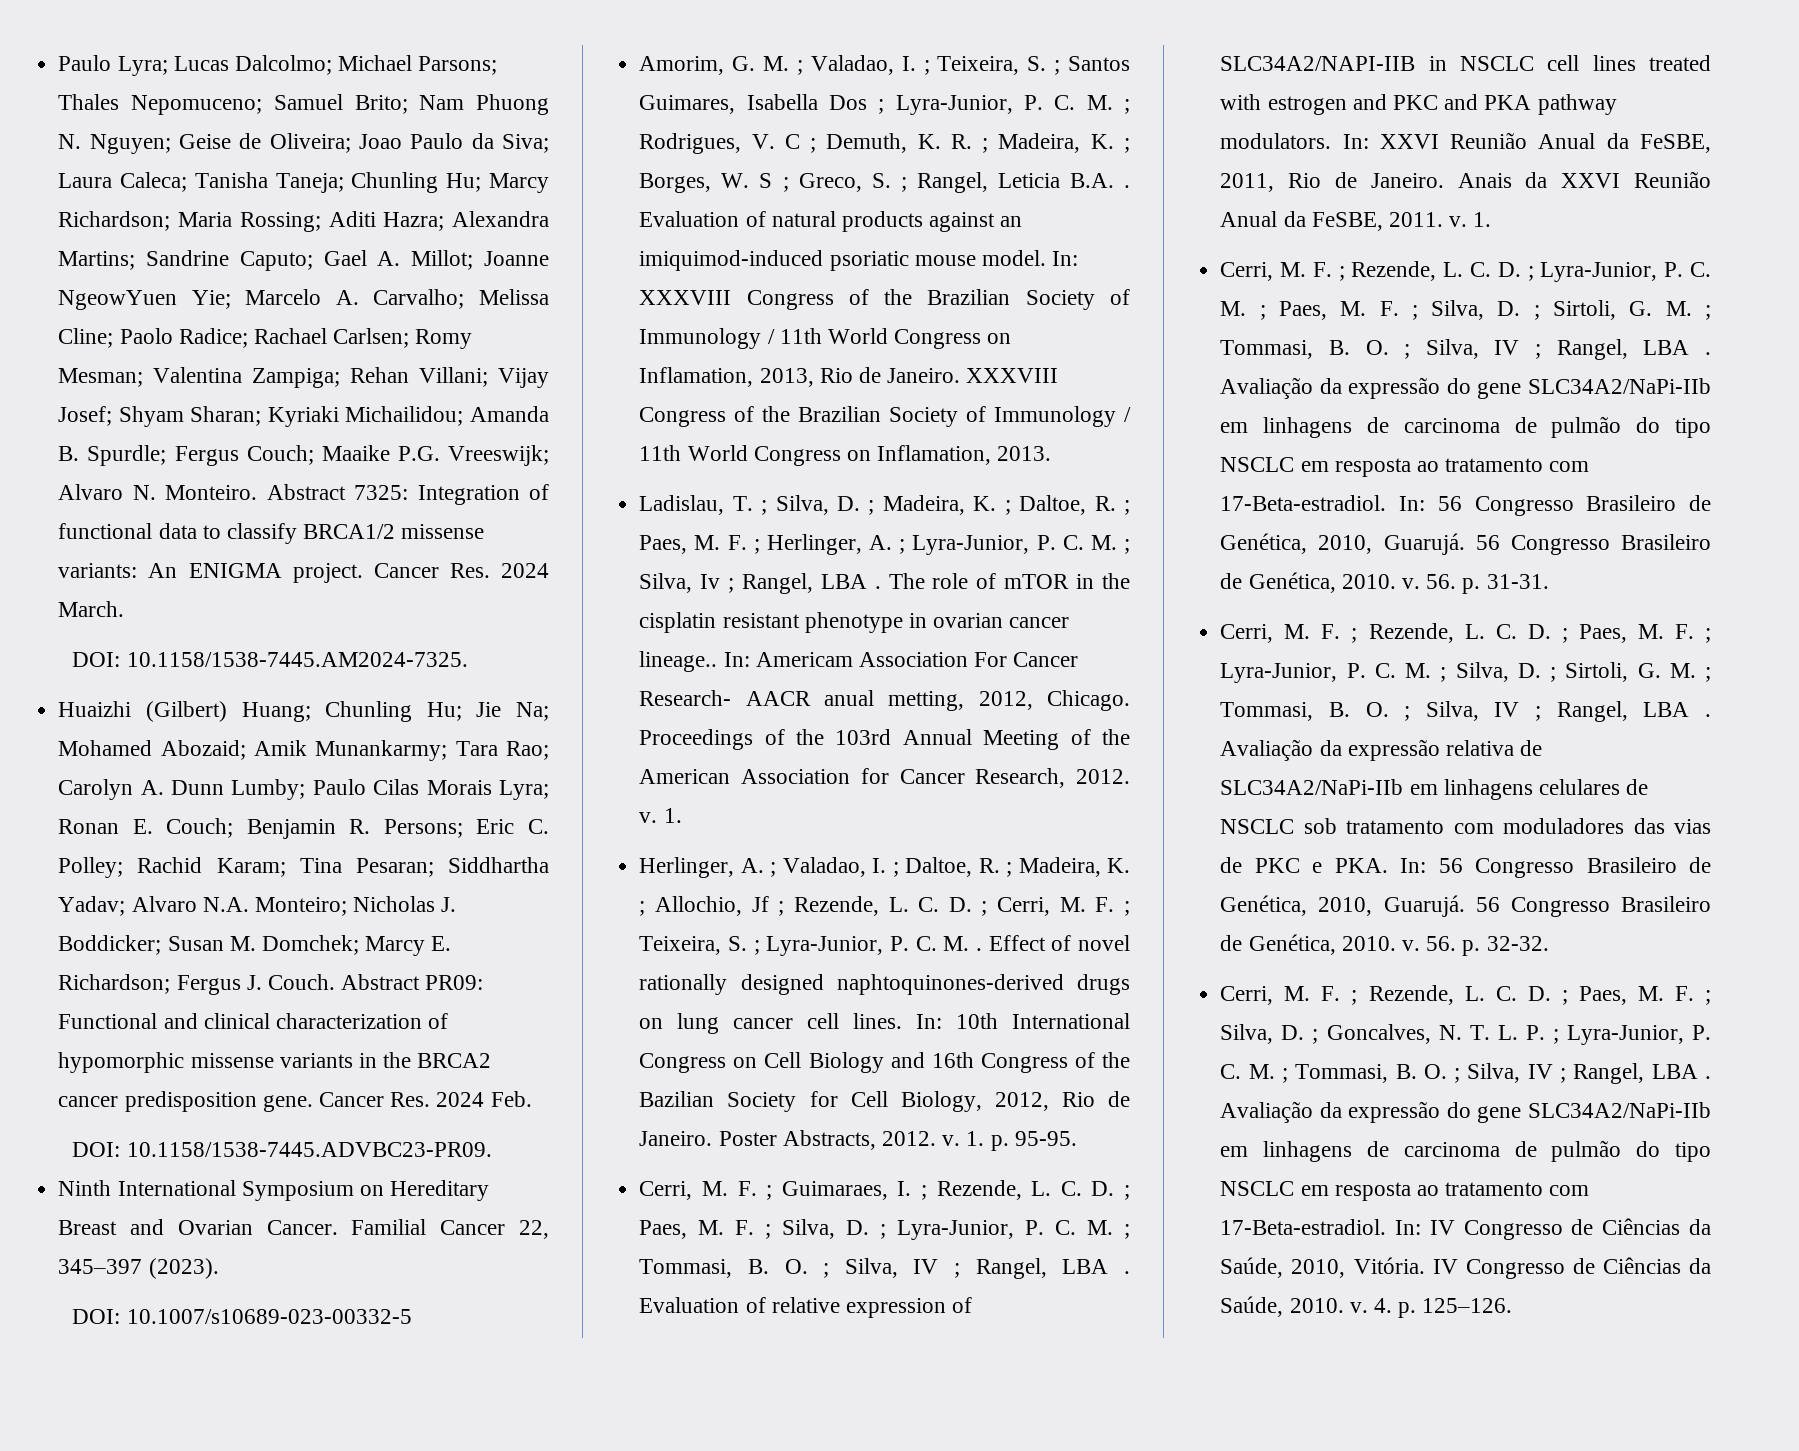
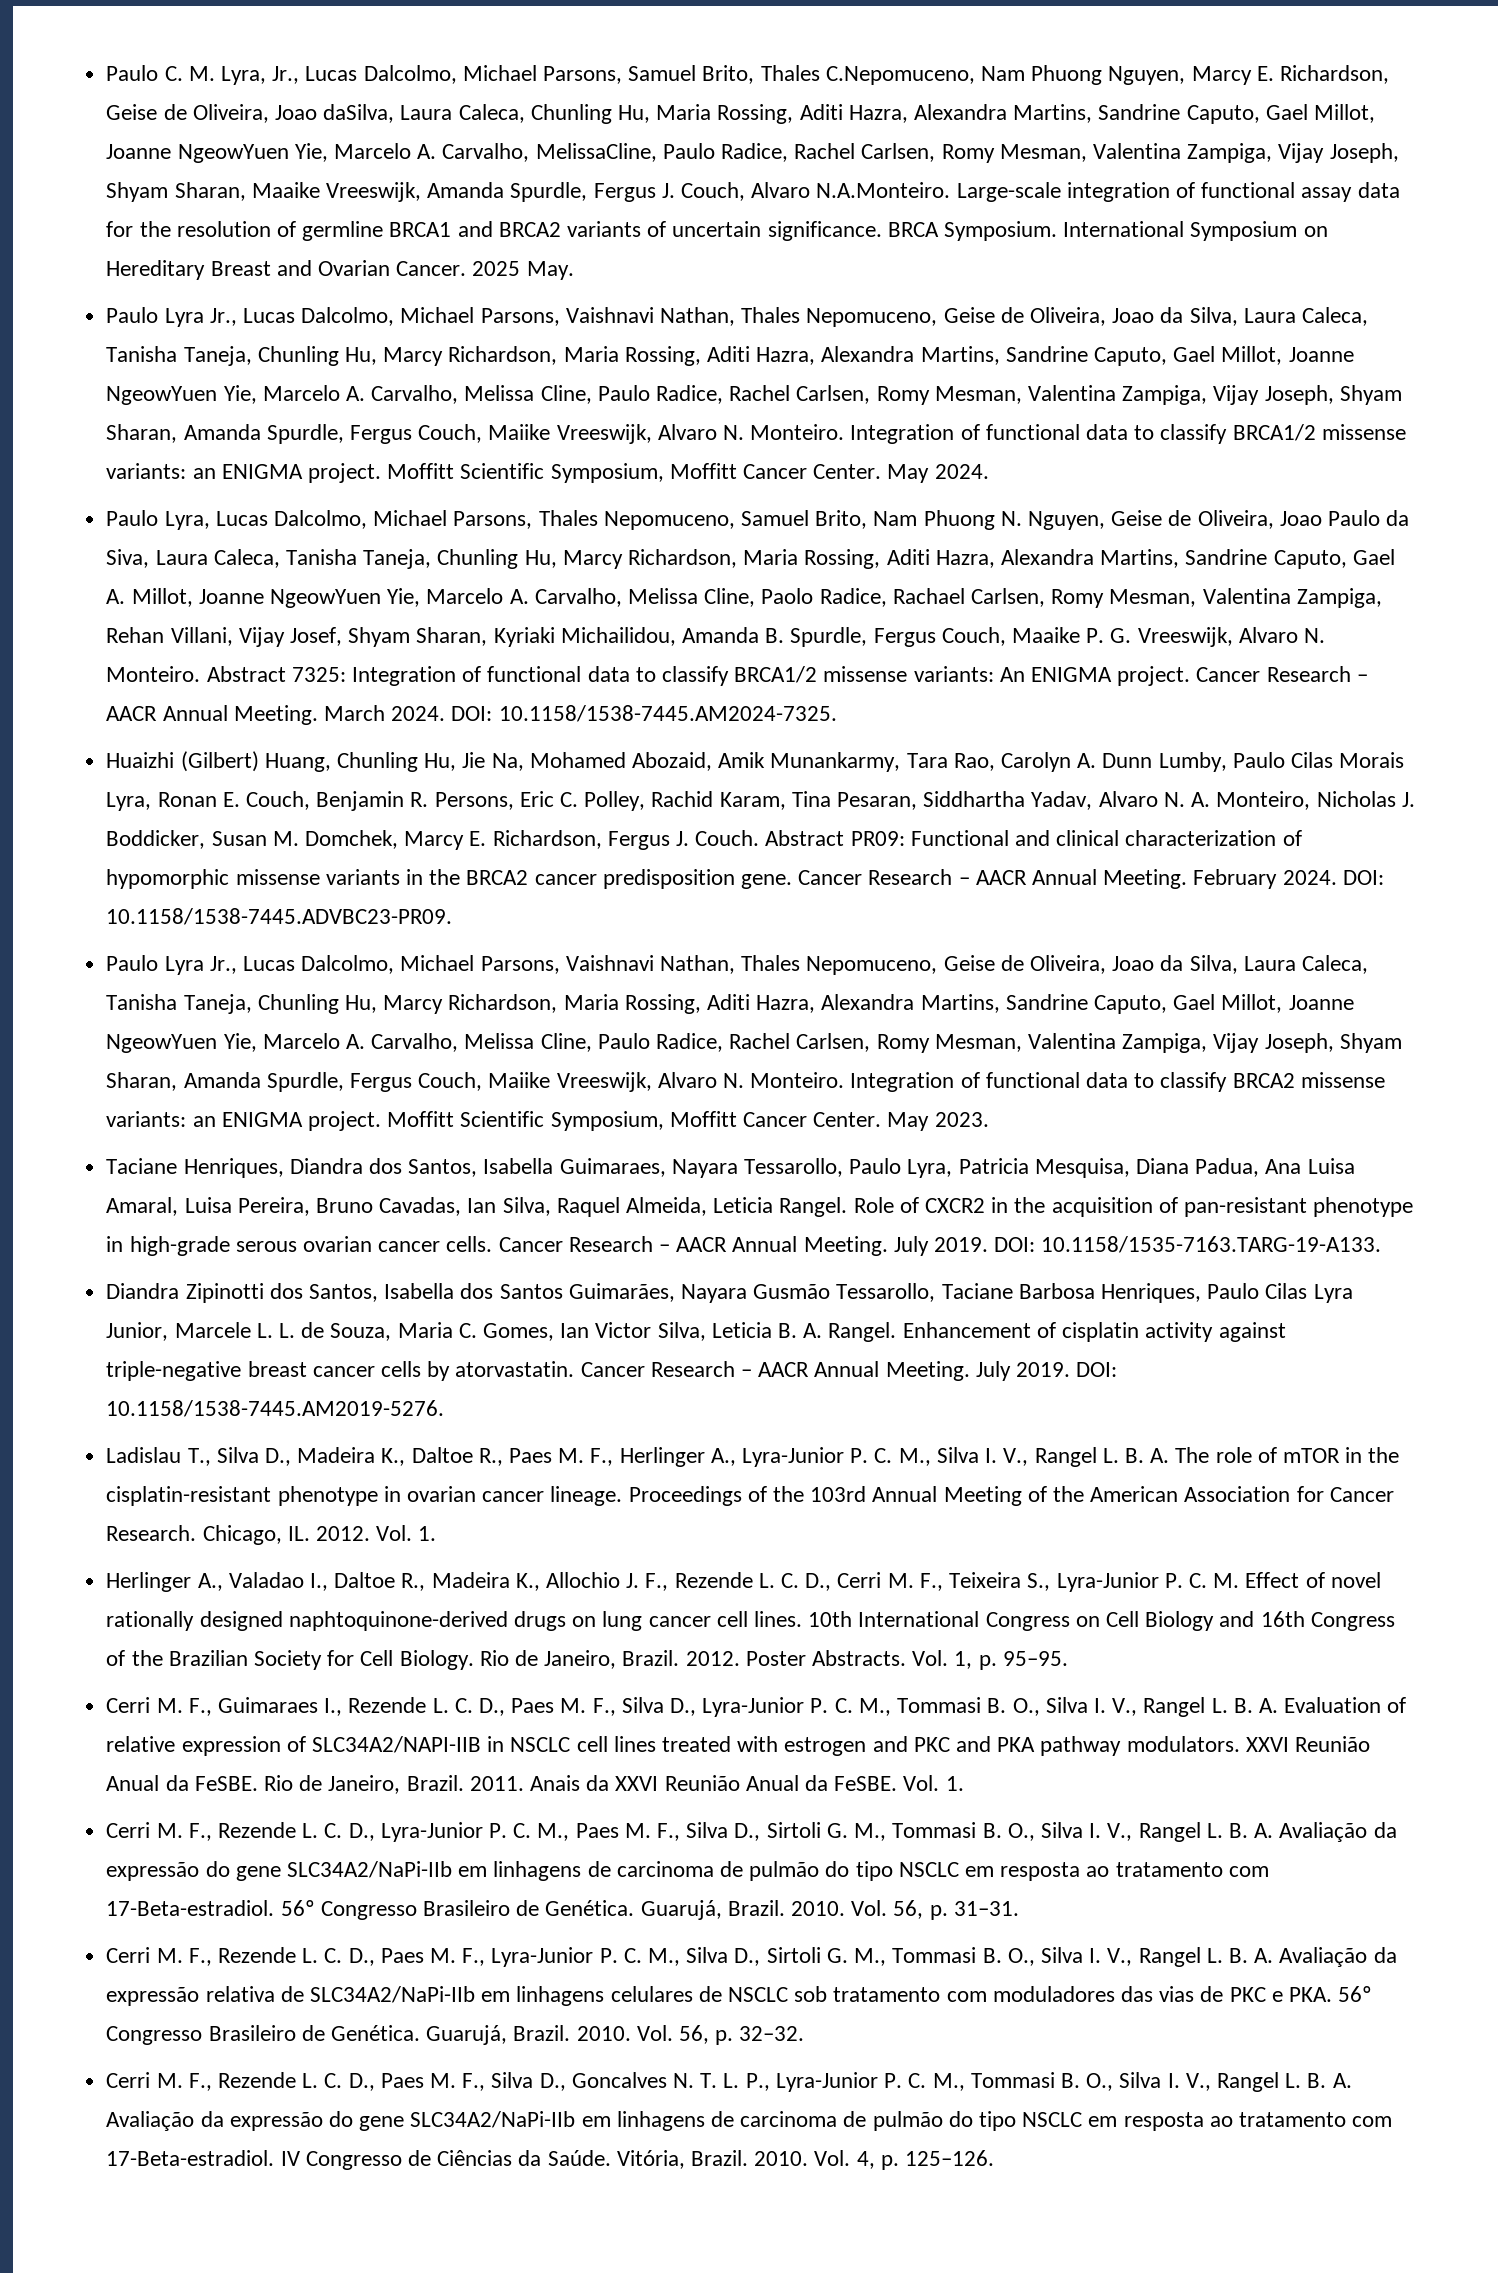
- Paulo Lyra; Lucas Dalcolmo; Michael Parsons; Thales Nepomuceno; Samuel Brito; Nam Phuong N. Nguyen; Geise de Oliveira; Joao Paulo da Siva; Laura Caleca; Tanisha Taneja; Chunling Hu; Marcy Richardson; Maria Rossing; Aditi Hazra; Alexandra Martins; Sandrine Caputo; Gael A. Millot; Joanne NgeowYuen Yie; Marcelo A. Carvalho; Melissa Cline; Paolo Radice; Rachael Carlsen; Romy Mesman; Valentina Zampiga; Rehan Villani; Vijay Josef; Shyam Sharan; Kyriaki Michailidou; Amanda B. Spurdle; Fergus Couch; Maaike P.G. Vreeswijk; Alvaro N. Monteiro.
+ Paulo C. M. Lyra, Jr., Lucas Dalcolmo, Michael Parsons, Samuel Brito, Thales C.Nepomuceno, Nam Phuong Nguyen, Marcy E. Richardson, Geise de Oliveira, Joao daSilva, Laura Caleca, Chunling Hu, Maria Rossing, Aditi Hazra, Alexandra Martins, Sandrine Caputo, Gael Millot, Joanne NgeowYuen Yie, Marcelo A. Carvalho, MelissaCline, Paulo Radice, Rachel Carlsen, Romy Mesman, Valentina Zampiga, Vijay Joseph, Shyam Sharan, Maaike Vreeswijk, Amanda Spurdle, Fergus J. Couch, Alvaro N.A.Monteiro. Large-scale integration of functional assay data for the resolution of germline BRCA1 and BRCA2 variants of uncertain significance. BRCA Symposium. International Symposium on Hereditary Breast and Ovarian Cancer. 2025 May.
+ Paulo Lyra Jr., Lucas Dalcolmo, Michael Parsons, Vaishnavi Nathan, Thales Nepomuceno, Geise de Oliveira, Joao da Silva, Laura Caleca, Tanisha Taneja, Chunling Hu, Marcy Richardson, Maria Rossing, Aditi Hazra, Alexandra Martins, Sandrine Caputo, Gael Millot, Joanne NgeowYuen Yie, Marcelo A. Carvalho, Melissa Cline, Paulo Radice, Rachel Carlsen, Romy Mesman, Valentina Zampiga, Vijay Joseph, Shyam Sharan, Amanda Spurdle, Fergus Couch, Maiike Vreeswijk, Alvaro N. Monteiro. Integration of functional data to classify BRCA1/2 missense variants: an ENIGMA project. Moffitt Scientific Symposium, Moffitt Cancer Center. May 2024.
+ Paulo Lyra, Lucas Dalcolmo, Michael Parsons, Thales Nepomuceno, Samuel Brito, Nam Phuong N. Nguyen, Geise de Oliveira, Joao Paulo da Siva, Laura Caleca, Tanisha Taneja, Chunling Hu, Marcy Richardson, Maria Rossing, Aditi Hazra, Alexandra Martins, Sandrine Caputo, Gael A. Millot, Joanne NgeowYuen Yie, Marcelo A. Carvalho, Melissa Cline, Paolo Radice, Rachael Carlsen, Romy Mesman, Valentina Zampiga, Rehan Villani, Vijay Josef, Shyam Sharan, Kyriaki Michailidou, Amanda B. Spurdle, Fergus Couch, Maaike P. G. Vreeswijk, Alvaro N. Monteiro.
- Cancer Res. 2024 March.
- DOI: 10.1158/1538-7445.AM2024-7325.
- Huaizhi (Gilbert) Huang; Chunling Hu; Jie Na; Mohamed Abozaid; Amik Munankarmy; Tara Rao; Carolyn A. Dunn Lumby; Paulo Cilas Morais Lyra; Ronan E. Couch; Benjamin R. Persons; Eric C. Polley; Rachid Karam; Tina Pesaran; Siddhartha Yadav; Alvaro N.A. Monteiro; Nicholas J. Boddicker; Susan M. Domchek; Marcy E. Richardson; Fergus J. Couch.
+ Cancer Research – AACR Annual Meeting. March 2024. DOI: 10.1158/1538-7445.AM2024-7325.
+ Huaizhi (Gilbert) Huang, Chunling Hu, Jie Na, Mohamed Abozaid, Amik Munankarmy, Tara Rao, Carolyn A. Dunn Lumby, Paulo Cilas Morais Lyra, Ronan E. Couch, Benjamin R. Persons, Eric C. Polley, Rachid Karam, Tina Pesaran, Siddhartha Yadav, Alvaro N. A. Monteiro, Nicholas J. Boddicker, Susan M. Domchek, Marcy E. Richardson, Fergus J. Couch.
- Cancer Res. 2024 Feb.
- DOI: 10.1158/1538-7445.ADVBC23-PR09.
- Ninth International Symposium on Hereditary Breast and Ovarian Cancer. Familial Cancer 22, 345–397 (2023).
- DOI: 10.1007/s10689-023-00332-5
- Amorim, G. M. ; Valadao, I. ; Teixeira, S. ; Santos Guimares, Isabella Dos ; Lyra-Junior, P. C. M. ; Rodrigues, V. C ; Demuth, K. R. ; Madeira, K. ; Borges, W. S ; Greco, S. ; Rangel, Leticia B.A. . Evaluation of natural products against an imiquimod-induced psoriatic mouse model. In: XXXVIII Congress of the Brazilian Society of Immunology / 11th World Congress on Inflamation, 2013, Rio de Janeiro. XXXVIII Congress of the Brazilian Society of Immunology / 11th World Congress on Inflamation, 2013.
- Ladislau, T. ; Silva, D. ; Madeira, K. ; Daltoe, R. ; Paes, M. F. ; Herlinger, A. ; Lyra-Junior, P. C. M. ; Silva, Iv ; Rangel, LBA . The role of mTOR in the cisplatin resistant phenotype in ovarian cancer lineage.. In: Americam Association For Cancer Research- AACR anual metting, 2012, Chicago.
+ Cancer Research – AACR Annual Meeting. February 2024. DOI: 10.1158/1538-7445.ADVBC23-PR09.
+ Paulo Lyra Jr., Lucas Dalcolmo, Michael Parsons, Vaishnavi Nathan, Thales Nepomuceno, Geise de Oliveira, Joao da Silva, Laura Caleca, Tanisha Taneja, Chunling Hu, Marcy Richardson, Maria Rossing, Aditi Hazra, Alexandra Martins, Sandrine Caputo, Gael Millot, Joanne NgeowYuen Yie, Marcelo A. Carvalho, Melissa Cline, Paulo Radice, Rachel Carlsen, Romy Mesman, Valentina Zampiga, Vijay Joseph, Shyam Sharan, Amanda Spurdle, Fergus Couch, Maiike Vreeswijk, Alvaro N. Monteiro. Integration of functional data to classify BRCA2 missense variants: an ENIGMA project. Moffitt Scientific Symposium, Moffitt Cancer Center. May 2023.
+ Taciane Henriques, Diandra dos Santos, Isabella Guimaraes, Nayara Tessarollo, Paulo Lyra, Patricia Mesquisa, Diana Padua, Ana Luisa Amaral, Luisa Pereira, Bruno Cavadas, Ian Silva, Raquel Almeida, Leticia Rangel. Role of CXCR2 in the acquisition of pan-resistant phenotype in high-grade serous ovarian cancer cells. Cancer Research – AACR Annual Meeting. July 2019. DOI: 10.1158/1535-7163.TARG-19-A133.
+ Diandra Zipinotti dos Santos, Isabella dos Santos Guimarães, Nayara Gusmão Tessarollo, Taciane Barbosa Henriques, Paulo Cilas Lyra Junior, Marcele L. L. de Souza, Maria C. Gomes, Ian Victor Silva, Leticia B. A. Rangel. Enhancement of cisplatin activity against triple-negative breast cancer cells by atorvastatin. Cancer Research – AACR Annual Meeting. July 2019. DOI: 10.1158/1538-7445.AM2019-5276.
+ Ladislau T., Silva D., Madeira K., Daltoe R., Paes M. F., Herlinger A., Lyra-Junior P. C. M., Silva I. V., Rangel L. B. A. The role of mTOR in the cisplatin-resistant phenotype in ovarian cancer lineage.
- Proceedings of the 103rd Annual Meeting of the American Association for Cancer Research, 2012. v. 1.
- Herlinger, A. ; Valadao, I. ; Daltoe, R. ; Madeira, K. ; Allochio, Jf ; Rezende, L. C. D. ; Cerri, M. F. ; Teixeira, S. ; Lyra-Junior, P. C. M. . Effect of novel rationally designed naphtoquinones-derived drugs on lung cancer cell lines.
+ Proceedings of the 103rd Annual Meeting of the American Association for Cancer Research. Chicago, IL. 2012. Vol. 1.
+ Herlinger A., Valadao I., Daltoe R., Madeira K., Allochio J. F., Rezende L. C. D., Cerri M. F., Teixeira S., Lyra-Junior P. C. M. Effect of novel rationally designed naphtoquinone-derived drugs on lung cancer cell lines.
- In: 10th International Congress on Cell Biology and 16th Congress of the Bazilian Society for Cell Biology, 2012, Rio de Janeiro. Poster Abstracts, 2012. v. 1. p. 95-95.
- Cerri, M. F. ; Guimaraes, I. ; Rezende, L. C. D. ; Paes, M. F. ; Silva, D. ; Lyra-Junior, P. C. M. ; Tommasi, B. O. ; Silva, IV ; Rangel, LBA . Evaluation of relative expression of SLC34A2/NAPI-IIB in NSCLC cell lines treated with estrogen and PKC and PKA pathway modulators.
+ 10th International Congress on Cell Biology and 16th Congress of the Brazilian Society for Cell Biology. Rio de Janeiro, Brazil. 2012. Poster Abstracts. Vol. 1, p. 95–95.
+ Cerri M. F., Guimaraes I., Rezende L. C. D., Paes M. F., Silva D., Lyra-Junior P. C. M., Tommasi B. O., Silva I. V., Rangel L. B. A. Evaluation of relative expression of SLC34A2/NAPI-IIB in NSCLC cell lines treated with estrogen and PKC and PKA pathway modulators.
- In: XXVI Reunião Anual da FeSBE, 2011, Rio de Janeiro.
+ XXVI Reunião Anual da FeSBE. Rio de Janeiro, Brazil. 2011.
- Anais da XXVI Reunião Anual da FeSBE, 2011. v. 1.
- Cerri, M. F. ; Rezende, L. C. D. ; Lyra-Junior, P. C. M. ; Paes, M. F. ; Silva, D. ; Sirtoli, G. M. ; Tommasi, B. O. ; Silva, IV ; Rangel, LBA . Avaliação da expressão do gene SLC34A2/NaPi-IIb em linhagens de carcinoma de pulmão do tipo NSCLC em resposta ao tratamento com 17-Beta-estradiol.
+ Anais da XXVI Reunião Anual da FeSBE. Vol. 1.
+ Cerri M. F., Rezende L. C. D., Lyra-Junior P. C. M., Paes M. F., Silva D., Sirtoli G. M., Tommasi B. O., Silva I. V., Rangel L. B. A. Avaliação da expressão do gene SLC34A2/NaPi-IIb em linhagens de carcinoma de pulmão do tipo NSCLC em resposta ao tratamento com 17-Beta-estradiol.
- In: 56 Congresso Brasileiro de Genética, 2010, Guarujá. 56 Congresso Brasileiro de Genética, 2010. v. 56. p. 31-31.
- Cerri, M. F. ; Rezende, L. C. D. ; Paes, M. F. ; Lyra-Junior, P. C. M. ; Silva, D. ; Sirtoli, G. M. ; Tommasi, B. O. ; Silva, IV ; Rangel, LBA . Avaliação da expressão relativa de SLC34A2/NaPi-IIb em linhagens celulares de NSCLC sob tratamento com moduladores das vias de PKC e PKA. In: 56 Congresso Brasileiro de Genética, 2010, Guarujá. 56 Congresso Brasileiro de Genética, 2010. v. 56. p. 32-32.
- Cerri, M. F. ; Rezende, L. C. D. ; Paes, M. F. ; Silva, D. ; Goncalves, N. T. L. P. ; Lyra-Junior, P. C. M. ; Tommasi, B. O. ; Silva, IV ; Rangel, LBA . Avaliação da expressão do gene SLC34A2/NaPi-IIb em linhagens de carcinoma de pulmão do tipo NSCLC em resposta ao tratamento com 17-Beta-estradiol.
+ 56º Congresso Brasileiro de Genética. Guarujá, Brazil. 2010. Vol. 56, p. 31–31.
+ Cerri M. F., Rezende L. C. D., Paes M. F., Lyra-Junior P. C. M., Silva D., Sirtoli G. M., Tommasi B. O., Silva I. V., Rangel L. B. A. Avaliação da expressão relativa de SLC34A2/NaPi-IIb em linhagens celulares de NSCLC sob tratamento com moduladores das vias de PKC e PKA. 56º Congresso Brasileiro de Genética. Guarujá, Brazil. 2010. Vol. 56, p. 32–32.
+ Cerri M. F., Rezende L. C. D., Paes M. F., Silva D., Goncalves N. T. L. P., Lyra-Junior P. C. M., Tommasi B. O., Silva I. V., Rangel L. B. A. Avaliação da expressão do gene SLC34A2/NaPi-IIb em linhagens de carcinoma de pulmão do tipo NSCLC em resposta ao tratamento com 17-Beta-estradiol.
- In: IV Congresso de Ciências da Saúde, 2010, Vitória. IV Congresso de Ciências da Saúde, 2010. v. 4. p. 125–126.
+ IV Congresso de Ciências da Saúde. Vitória, Brazil. 2010. Vol. 4, p. 125–126.

